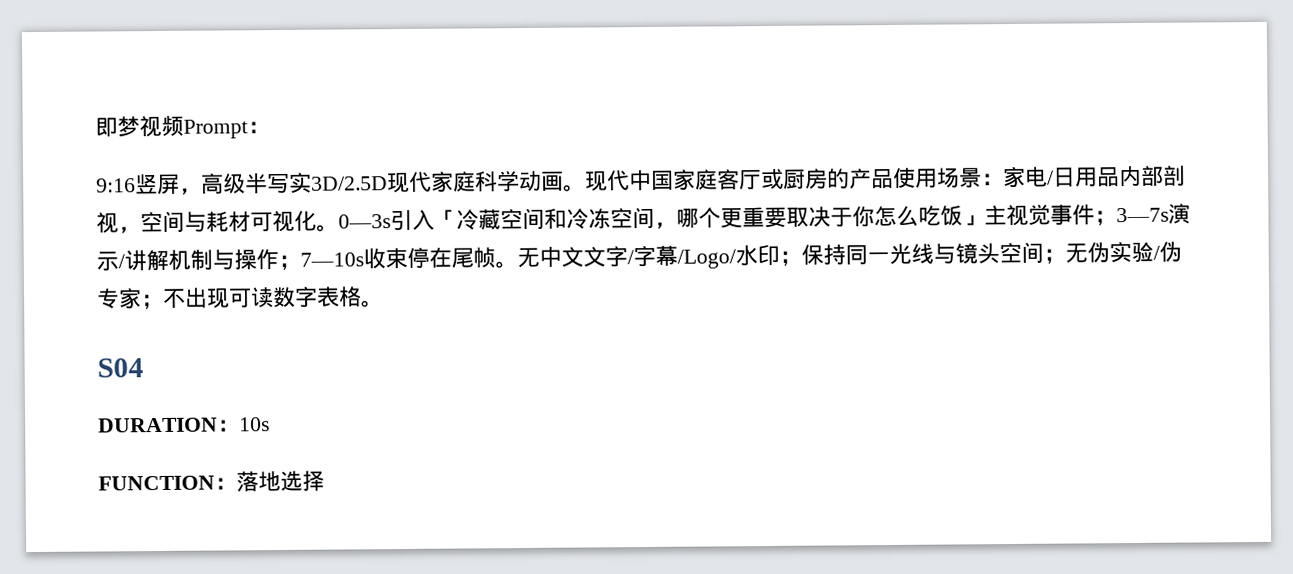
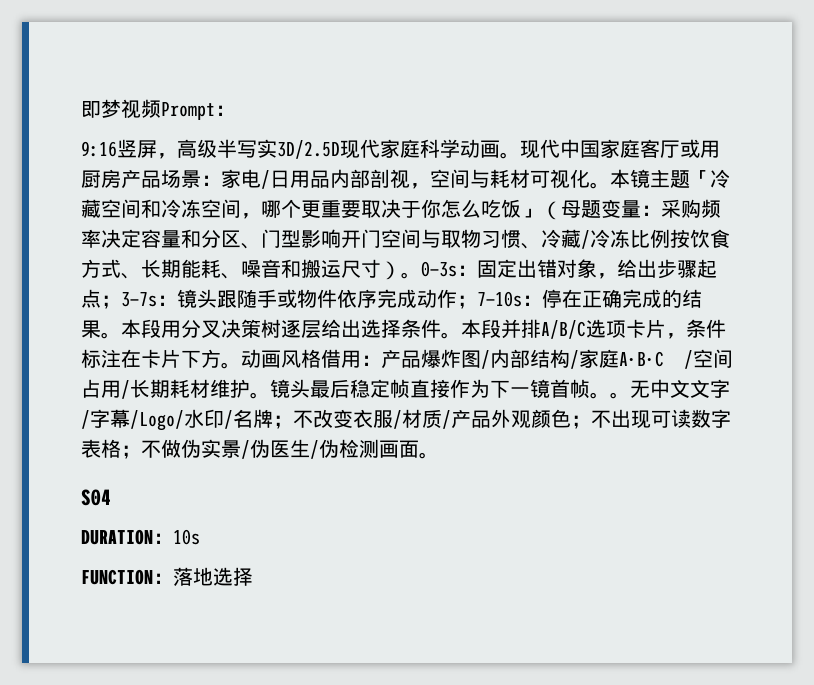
- 现代中国家庭客厅或厨房的产品使用场景：家电/日用品内部剖视，空间与耗材可视化。
+ 现代中国家庭客厅或用厨房产品场景：家电/日用品内部剖视，空间与耗材可视化。
- 0—3s引入「冷藏空间和冷冻空间，哪个更重要取决于你怎么吃饭」主视觉事件；3—7s演示/讲解机制与操作；7—10s收束停在尾帧。
+ 本镜主题「冷藏空间和冷冻空间，哪个更重要取决于你怎么吃饭」（母题变量：采购频率决定容量和分区、门型影响开门空间与取物习惯、冷藏/冷冻比例按饮食方式、长期能耗、噪音和搬运尺寸）。0—3s：固定出错对象，给出步骤起点；3—7s：镜头跟随手或物件依序完成动作；7—10s：停在正确完成的结果。本段用分叉决策树逐层给出选择条件。本段并排A/B/C选项卡片，条件标注在卡片下方。动画风格借用：产品爆炸图/内部结构/家庭A·B·C /空间占用/长期耗材维护。镜头最后稳定帧直接作为下一镜首帧。。
- 无中文文字/字幕/Logo/水印；保持同一光线与镜头空间；无伪实验/伪专家；不出现可读数字表格。
+ 无中文文字/字幕/Logo/水印/名牌；不改变衣服/材质/产品外观颜色；不出现可读数字表格；不做伪实景/伪医生/伪检测画面。

